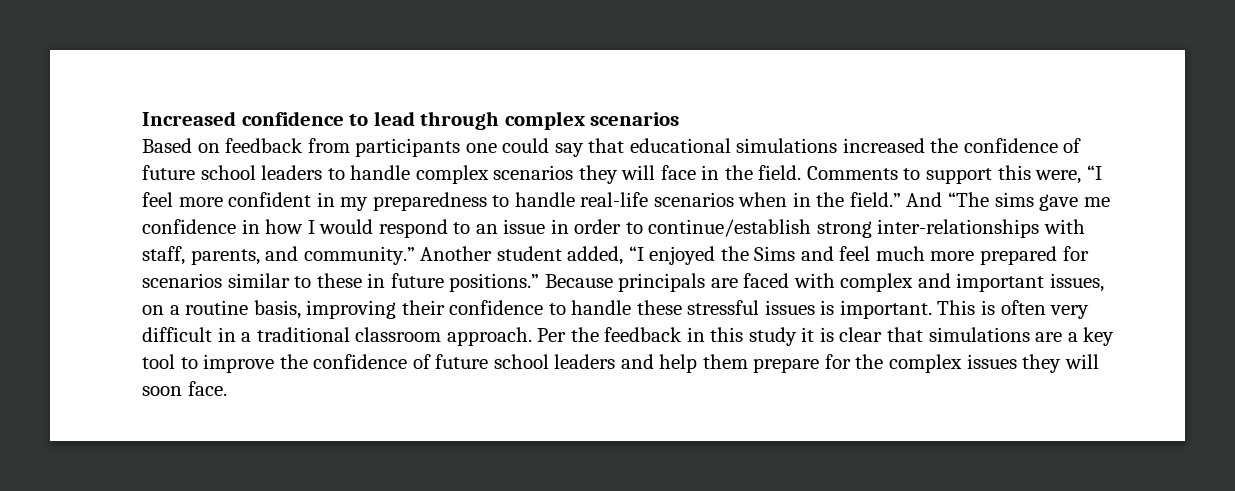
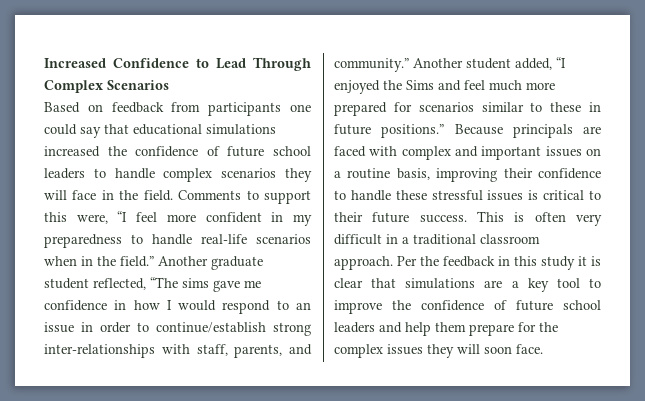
- Increased confidence to lead through complex scenarios
+ Increased Confidence to Lead Through Complex Scenarios
- And “The sims gave me confidence in how I would respond to an issue in order to continue/establish strong inter-relationships with staff, parents, and community.”
+ Another graduate student reflected, “The sims gave me confidence in how I would respond to an issue in order to continue/establish strong inter-relationships with staff, parents, and community.”
- Because principals are faced with complex and important issues, on a routine basis, improving their confidence to handle these stressful issues is important.
+ Because principals are faced with complex and important issues on a routine basis, improving their confidence to handle these stressful issues is critical to their future success.

